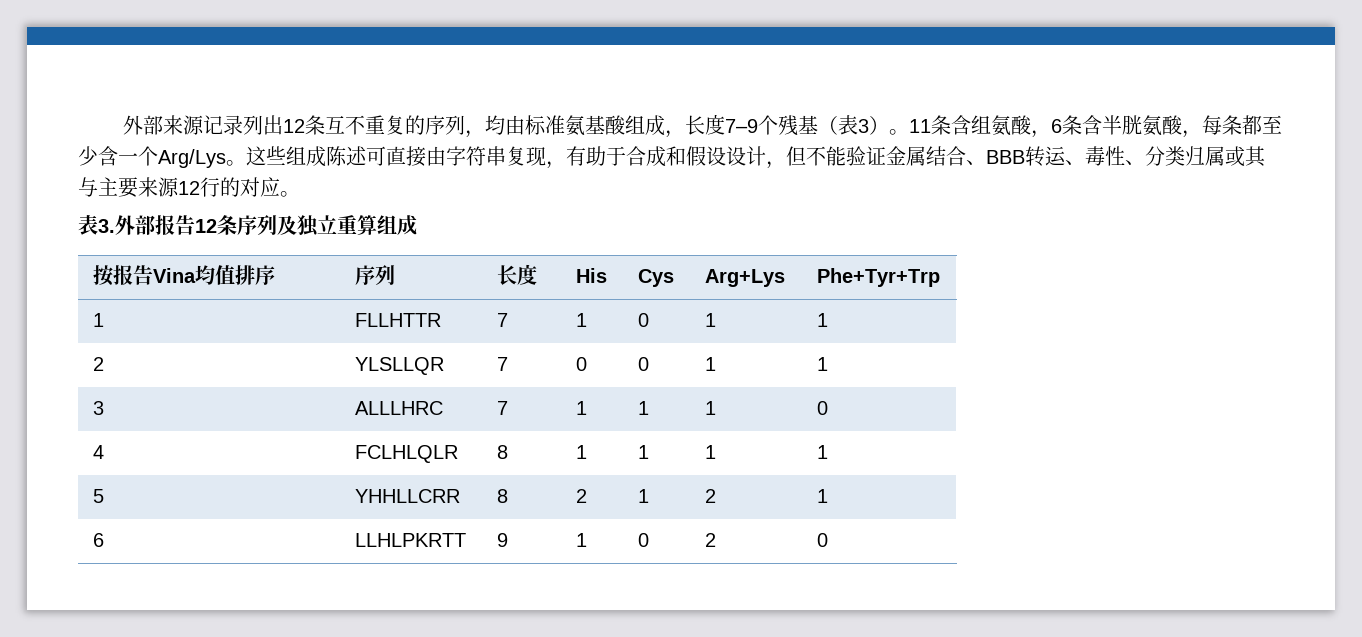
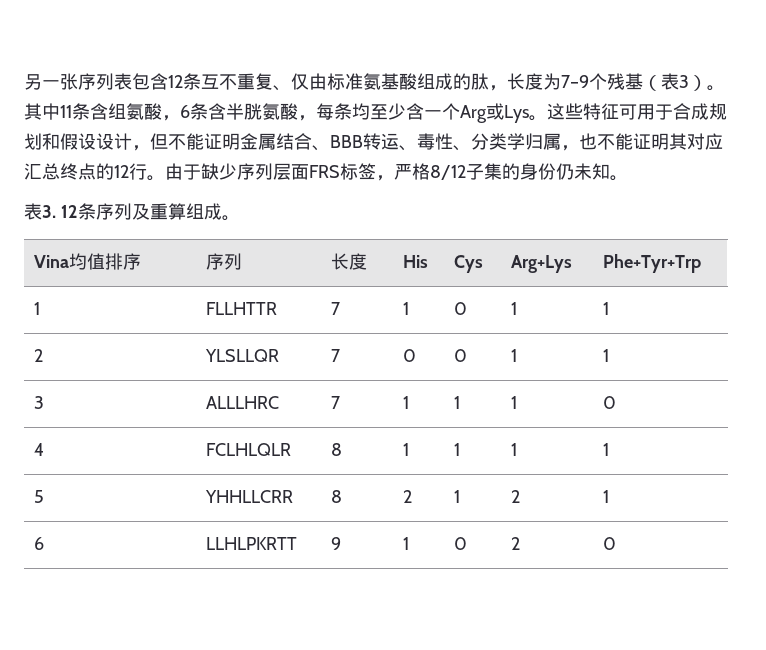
- 外部来源记录列出12条互不重复的序列，均由标准氨基酸组成，长度7–9个残基（表3）。
+ 另一张序列表包含12条互不重复、仅由标准氨基酸组成的肽，长度为7–9个残基（表3）。
- 11条含组氨酸，6条含半胱氨酸，每条都至少含一个Arg/Lys。这些组成陈述可直接由字符串复现，有助于合成和假设设计，但不能验证金属结合、BBB转运、毒性、分类归属或其与主要来源12行的对应。
+ 其中11条含组氨酸，6条含半胱氨酸，每条均至少含一个Arg或Lys。这些特征可用于合成规划和假设设计，但不能证明金属结合、BBB转运、毒性、分类学归属，也不能证明其对应汇总终点的12行。由于缺少序列层面FRS标签，严格8/12子集的身份仍未知。
- 表3.外部报告12条序列及独立重算组成
- 按报告Vina均值排序 | 序列 | 长度 | His | Cys | Arg+Lys | Phe+Tyr+Trp
+ 表3. 12条序列及重算组成。
+ Vina均值排序 | 序列 | 长度 | His | Cys | Arg+Lys | Phe+Tyr+Trp

